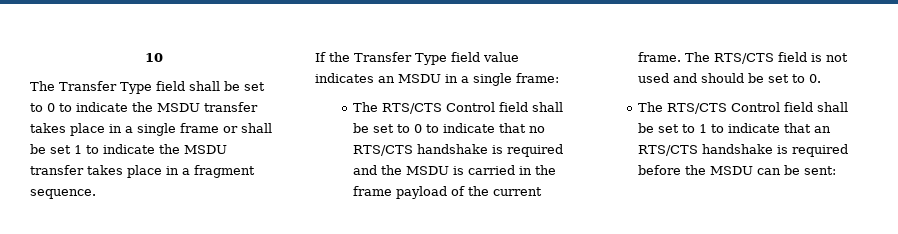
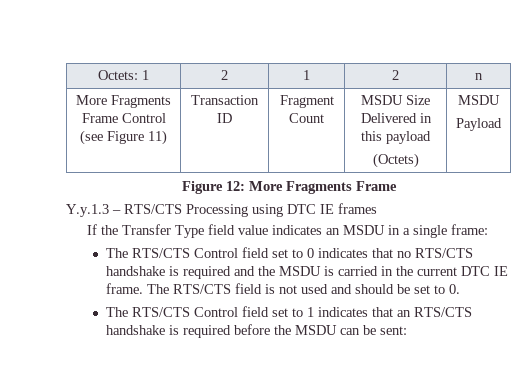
- 10
- The Transfer Type field shall be set to 0 to indicate the MSDU transfer takes place in a single frame or shall be set 1 to indicate the MSDU transfer takes place in a fragment sequence.
+ Octets: 1 | 2 | 1 | 2 | n
+ More Fragments Frame Control (see Figure 11) | Transaction ID | Fragment Count | MSDU Size Delivered in this payload
+ (Octets) | MSDU
+ Payload
+ Figure 12: More Fragments Frame
+ Y.y.1.3 – RTS/CTS Processing using DTC IE frames
- The RTS/CTS Control field shall be set to 0 to indicate that no RTS/CTS handshake is required and the MSDU is carried in the frame payload of the current frame.
+ The RTS/CTS Control field set to 0 indicates that no RTS/CTS handshake is required and the MSDU is carried in the current DTC IE frame.
- The RTS/CTS Control field shall be set to 1 to indicate that an RTS/CTS handshake is required before the MSDU can be sent:
+ The RTS/CTS Control field set to 1 indicates that an RTS/CTS handshake is required before the MSDU can be sent:

